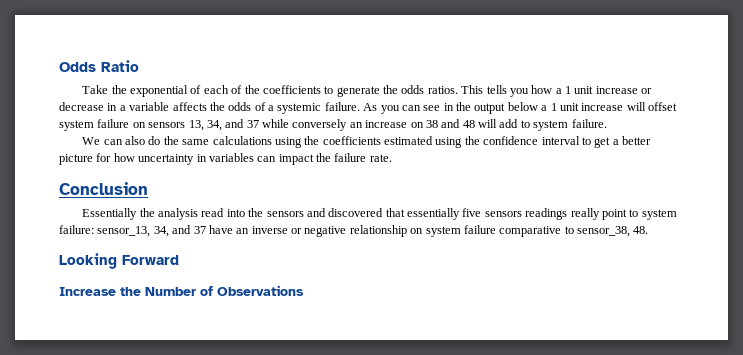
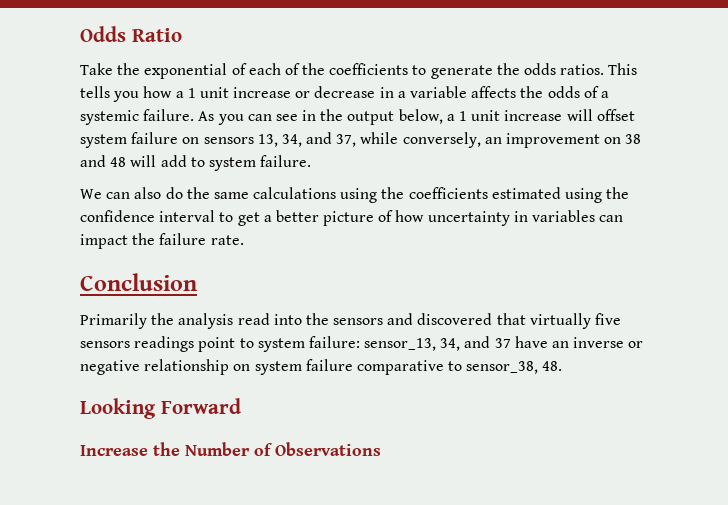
- As you can see in the output below a 1 unit increase will offset system failure on sensors 13, 34, and 37 while conversely an increase on 38 and 48 will add to system failure.
+ As you can see in the output below, a 1 unit increase will offset system failure on sensors 13, 34, and 37, while conversely, an improvement on 38 and 48 will add to system failure.
- We can also do the same calculations using the coefficients estimated using the confidence interval to get a better picture for how uncertainty in variables can impact the failure rate.
+ We can also do the same calculations using the coefficients estimated using the confidence interval to get a better picture of how uncertainty in variables can impact the failure rate.
- Essentially the analysis read into the sensors and discovered that essentially five sensors readings really point to system failure: sensor_13, 34, and 37 have an inverse or negative relationship on system failure comparative to sensor_38, 48.
+ Primarily the analysis read into the sensors and discovered that virtually five sensors readings point to system failure: sensor_13, 34, and 37 have an inverse or negative relationship on system failure comparative to sensor_38, 48.

